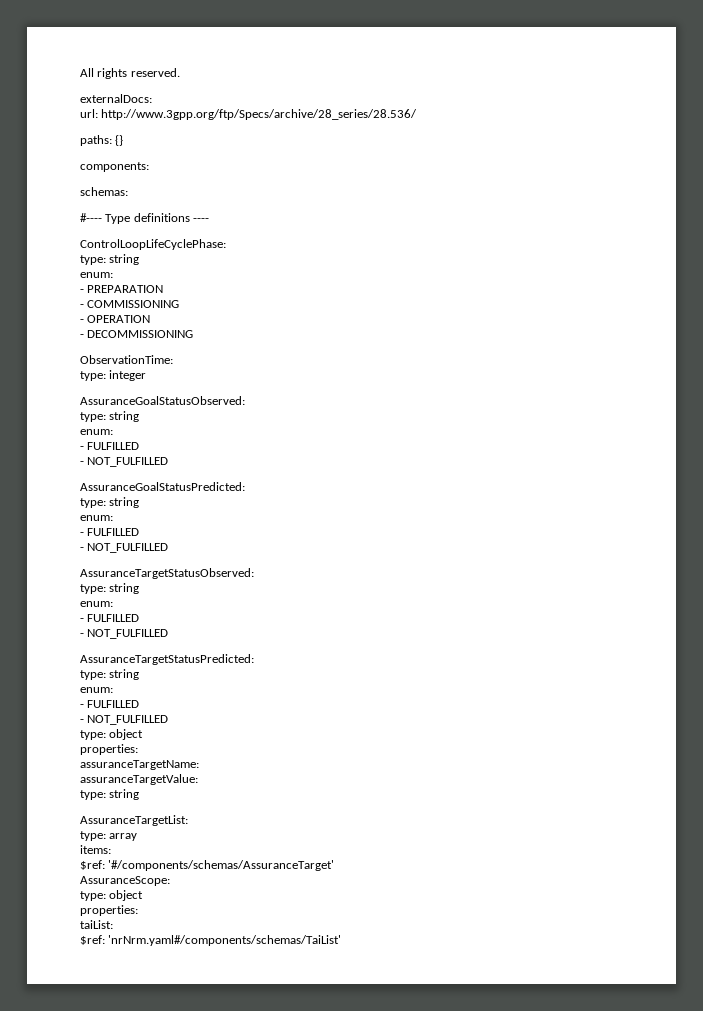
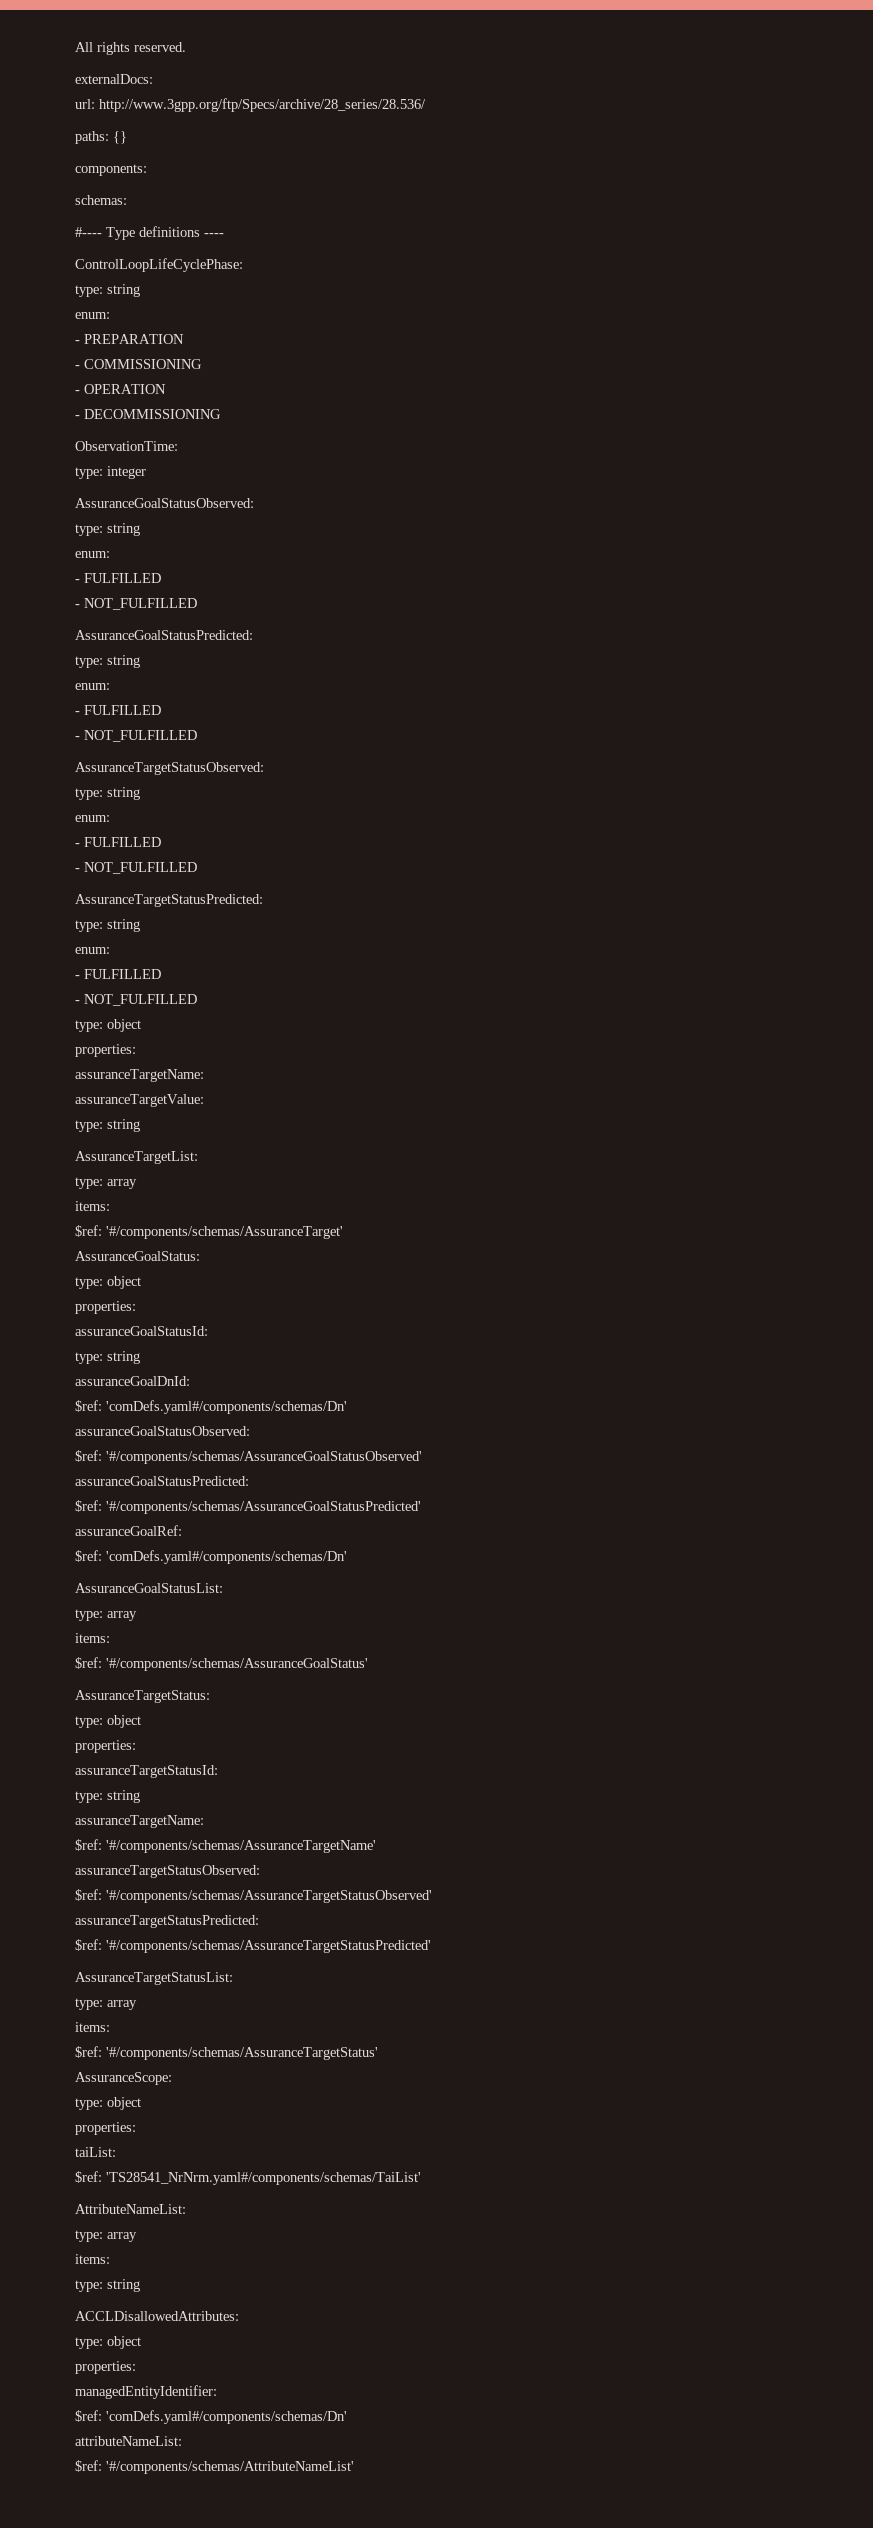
+ AssuranceGoalStatus:
+ type: object
+ properties:
+ assuranceGoalStatusId:
+ type: string
+ assuranceGoalDnId:
+ $ref: 'comDefs.yaml#/components/schemas/Dn'
+ assuranceGoalStatusObserved:
+ $ref: '#/components/schemas/AssuranceGoalStatusObserved'
+ assuranceGoalStatusPredicted:
+ $ref: '#/components/schemas/AssuranceGoalStatusPredicted'
+ assuranceGoalRef:
+ $ref: 'comDefs.yaml#/components/schemas/Dn'
+ AssuranceGoalStatusList:
+ type: array
+ items:
+ $ref: '#/components/schemas/AssuranceGoalStatus'
+ AssuranceTargetStatus:
+ type: object
+ properties:
+ assuranceTargetStatusId:
+ type: string
+ assuranceTargetName:
+ $ref: '#/components/schemas/AssuranceTargetName'
+ assuranceTargetStatusObserved:
+ $ref: '#/components/schemas/AssuranceTargetStatusObserved'
+ assuranceTargetStatusPredicted:
+ $ref: '#/components/schemas/AssuranceTargetStatusPredicted'
+ AssuranceTargetStatusList:
+ type: array
+ items:
+ $ref: '#/components/schemas/AssuranceTargetStatus'
- $ref: 'nrNrm.yaml#/components/schemas/TaiList'
+ $ref: 'TS28541_NrNrm.yaml#/components/schemas/TaiList'
+ AttributeNameList:
+ type: array
+ items:
+ type: string
+ ACCLDisallowedAttributes:
+ type: object
+ properties:
+ managedEntityIdentifier:
+ $ref: 'comDefs.yaml#/components/schemas/Dn'
+ attributeNameList:
+ $ref: '#/components/schemas/AttributeNameList'

